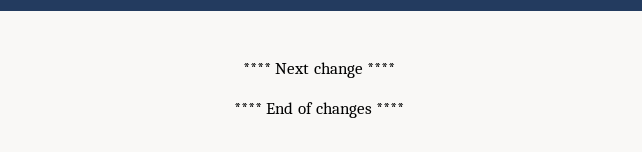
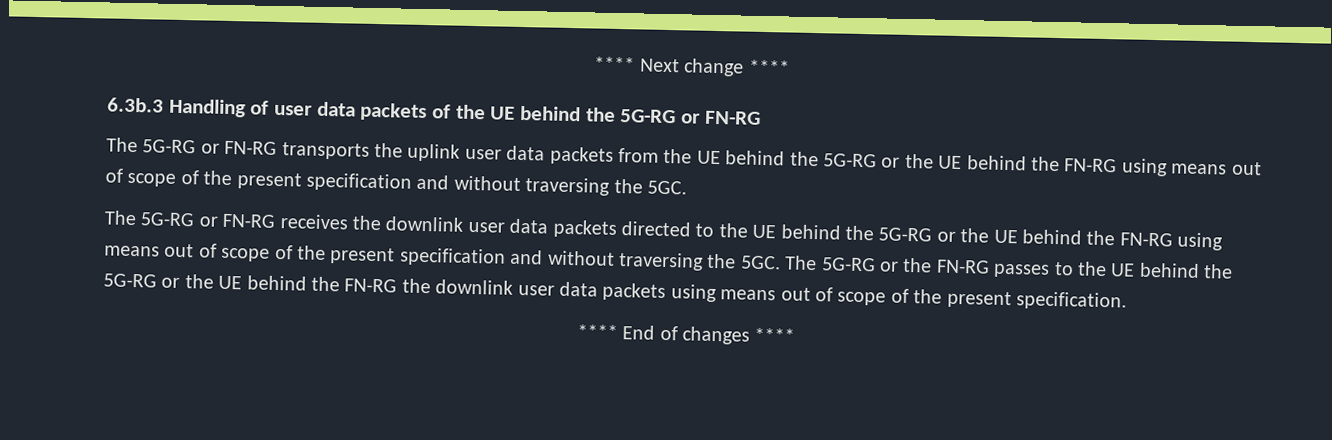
+ 6.3b.3 Handling of user data packets of the UE behind the 5G-RG or FN-RG
+ The 5G-RG or FN-RG transports the uplink user data packets from the UE behind the 5G-RG or the UE behind the FN-RG using means out of scope of the present specification and without traversing the 5GC.
+ The 5G-RG or FN-RG receives the downlink user data packets directed to the UE behind the 5G-RG or the UE behind the FN-RG using means out of scope of the present specification and without traversing the 5GC. The 5G-RG or the FN-RG passes to the UE behind the 5G-RG or the UE behind the FN-RG the downlink user data packets using means out of scope of the present specification.

